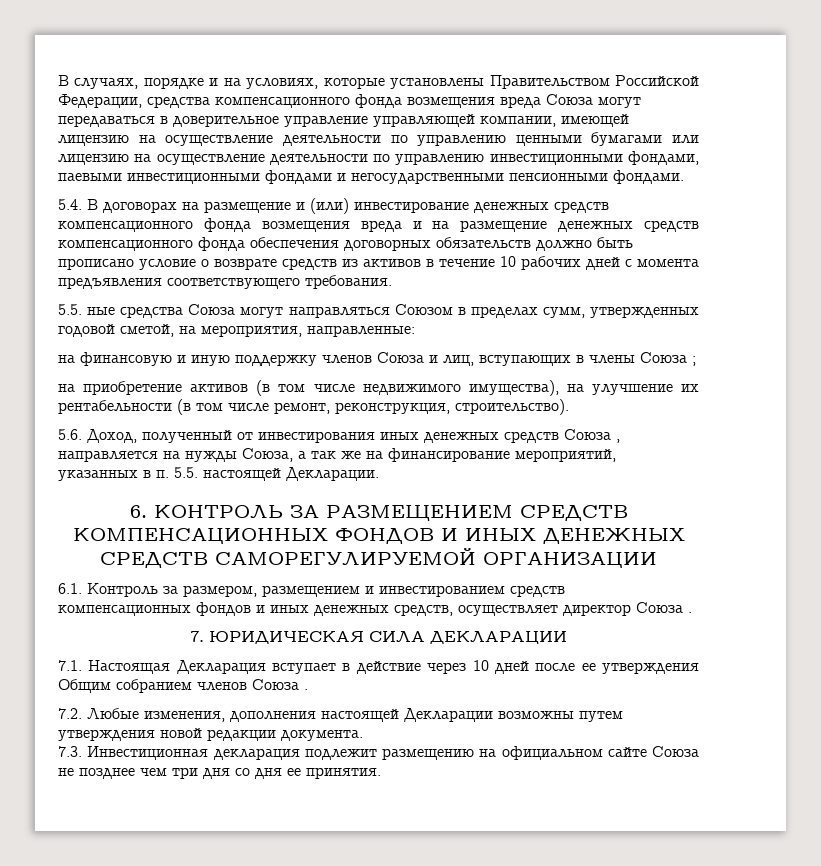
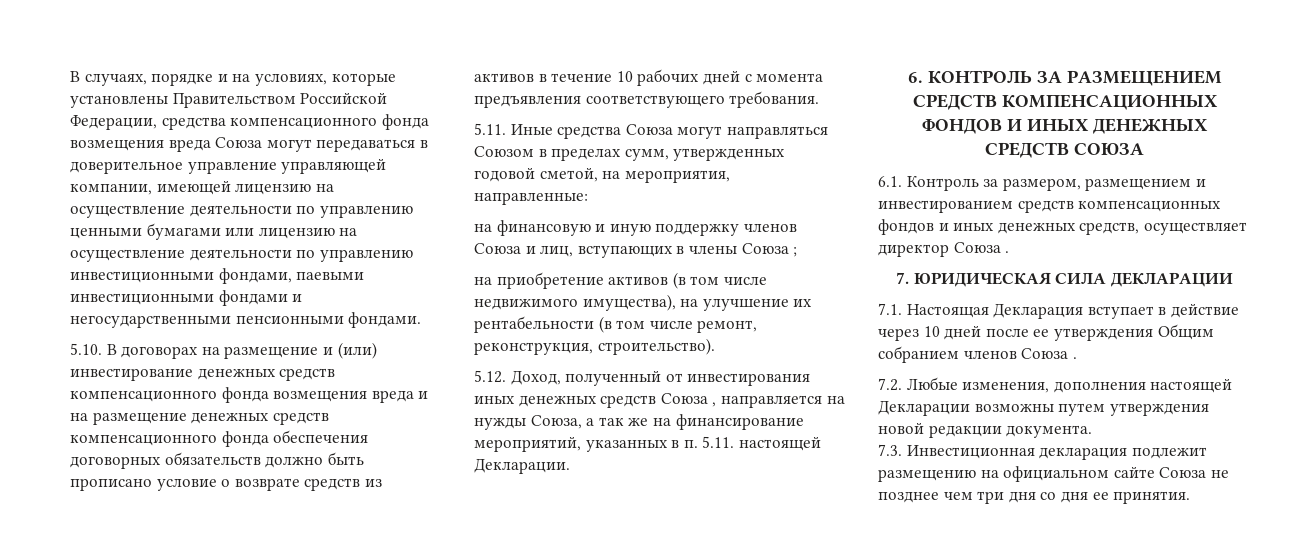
- 5.4. В договорах на размещение и (или) инвестирование денежных средств компенсационного фонда возмещения вреда и на размещение денежных средств компенсационного фонда обеспечения договорных обязательств должно быть прописано условие о возврате средств из активов в течение 10 рабочих дней с момента предъявления соответствующего требования.
+ 5.10. В договорах на размещение и (или) инвестирование денежных средств компенсационного фонда возмещения вреда и на размещение денежных средств компенсационного фонда обеспечения договорных обязательств должно быть прописано условие о возврате средств из активов в течение 10 рабочих дней с момента предъявления соответствующего требования.
- 5.5. ные средства Союза могут направляться Союзом в пределах сумм, утвержденных годовой сметой, на мероприятия, направленные:
+ 5.11. Иные средства Союза могут направляться Союзом в пределах сумм, утвержденных годовой сметой, на мероприятия, направленные:
- 5.6. Доход, полученный от инвестирования иных денежных средств Союза , направляется на нужды Союза, а так же на финансирование мероприятий, указанных в п. 5.5. настоящей Декларации.
+ 5.12. Доход, полученный от инвестирования иных денежных средств Союза , направляется на нужды Союза, а так же на финансирование мероприятий, указанных в п. 5.11. настоящей Декларации.
- 6. КОНТРОЛЬ ЗА РАЗМЕЩЕНИЕМ СРЕДСТВ КОМПЕНСАЦИОННЫХ ФОНДОВ И ИНЫХ ДЕНЕЖНЫХ СРЕДСТВ САМОРЕГУЛИРУЕМОЙ ОРГАНИЗАЦИИ
+ 6. КОНТРОЛЬ ЗА РАЗМЕЩЕНИЕМ СРЕДСТВ КОМПЕНСАЦИОННЫХ ФОНДОВ И ИНЫХ ДЕНЕЖНЫХ СРЕДСТВ СОЮЗА

